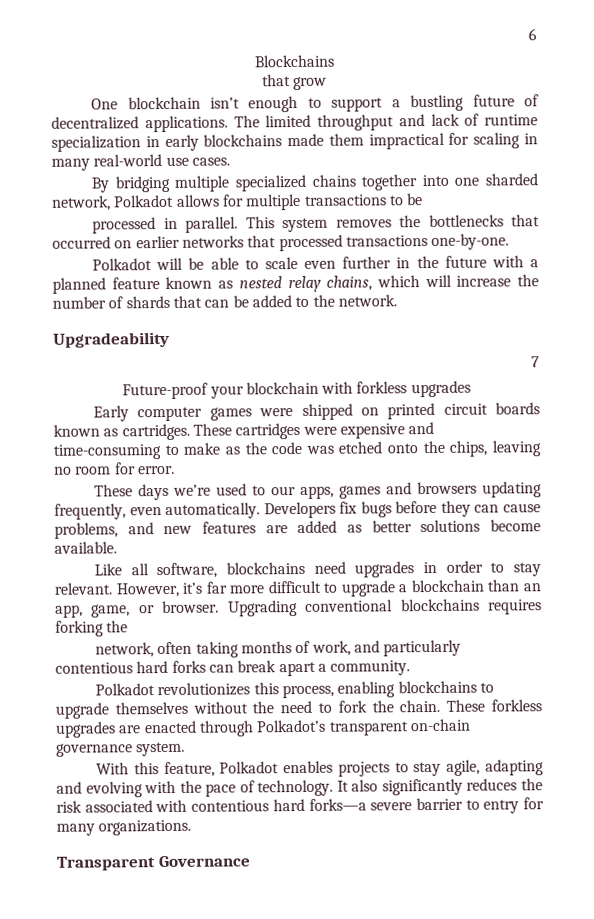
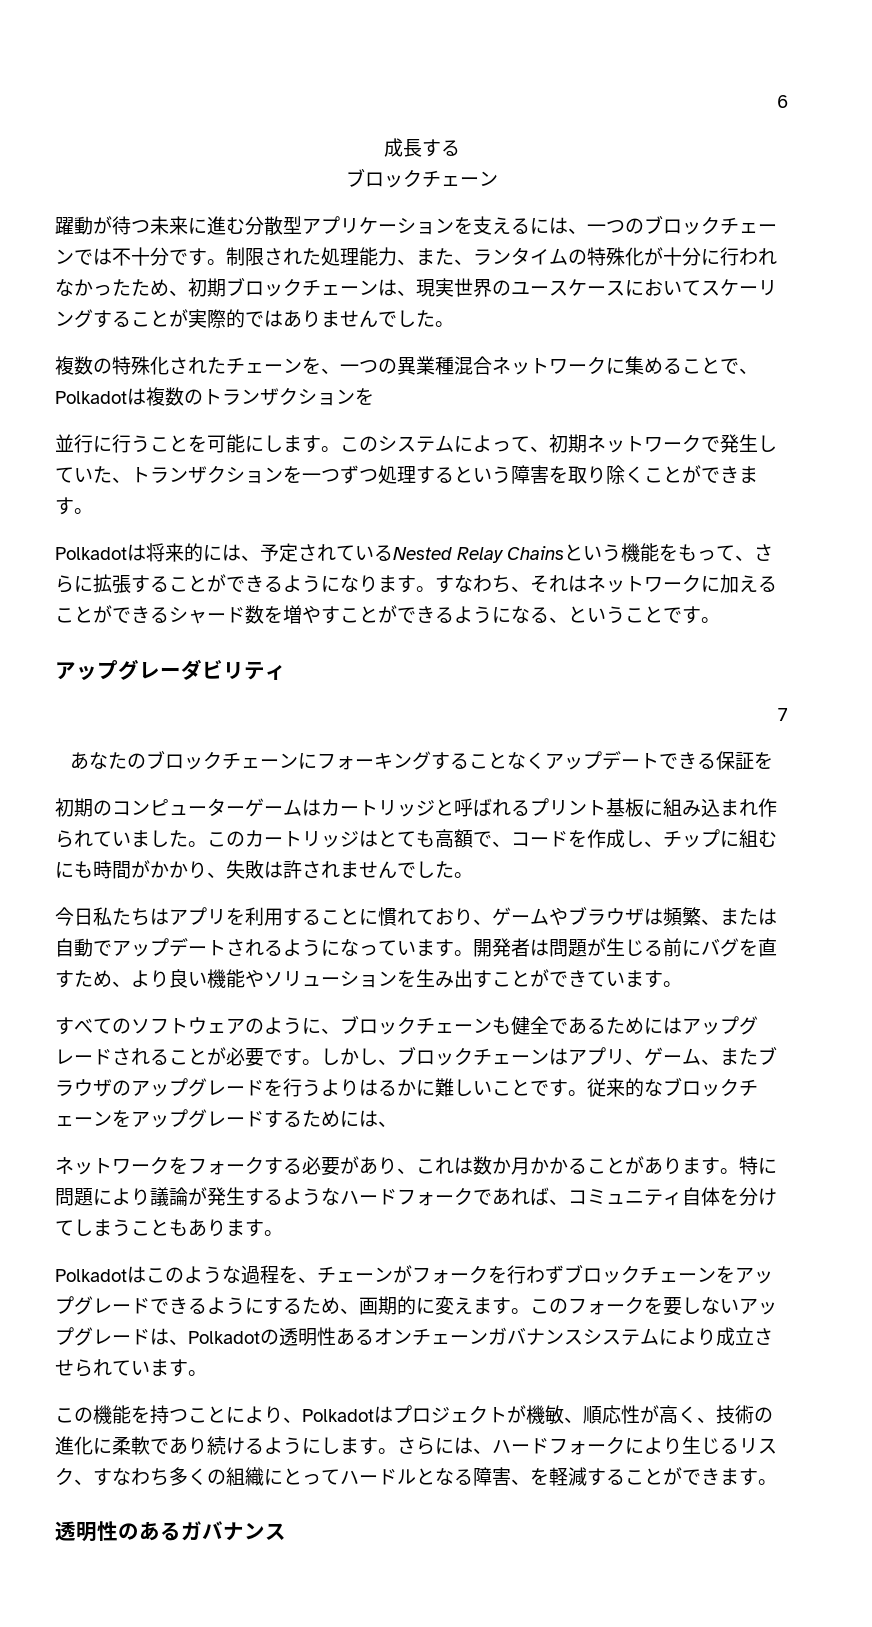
- Blockchains
- that grow
- One blockchain isn’t enough to support a bustling future of decentralized applications. The limited throughput and lack of runtime specialization in early blockchains made them impractical for scaling in many real-world use cases.
- By bridging multiple specialized chains together into one sharded network, Polkadot allows for multiple transactions to be
- processed in parallel. This system removes the bottlenecks that occurred on earlier networks that processed transactions one-by-one.
- Polkadot will be able to scale even further in the future with a planned feature known as nested relay chains, which will increase the number of shards that can be added to the network.
- Upgradeability
+ 成長する
+ ブロックチェーン
+ 躍動が待つ未来に進む分散型アプリケーションを支えるには、一つのブロックチェーンでは不十分です。制限された処理能力、また、ランタイムの特殊化が十分に行われなかったため、初期ブロックチェーンは、現実世界のユースケースにおいてスケーリングすることが実際的ではありませんでした。
+ 複数の特殊化されたチェーンを、一つの異業種混合ネットワークに集めることで、Polkadotは複数のトランザクションを
+ 並行に行うことを可能にします。このシステムによって、初期ネットワークで発生していた、トランザクションを一つずつ処理するという障害を取り除くことができます。
+ Polkadotは将来的には、予定されているNested Relay Chainsという機能をもって、さらに拡張することができるようになります。すなわち、それはネットワークに加えることができるシャード数を増やすことができるようになる、ということです。
+ アップグレーダビリティ
  7
- Future-proof your blockchain with forkless upgrades
- Early computer games were shipped on printed circuit boards known as cartridges. These cartridges were expensive and time-consuming to make as the code was etched onto the chips, leaving no room for error.
- These days we’re used to our apps, games and browsers updating frequently, even automatically. Developers fix bugs before they can cause problems, and new features are added as better solutions become available.
- Like all software, blockchains need upgrades in order to stay relevant. However, it’s far more difficult to upgrade a blockchain than an app, game, or browser. Upgrading conventional blockchains requires forking the
- network, often taking months of work, and particularly contentious hard forks can break apart a community.
- Polkadot revolutionizes this process, enabling blockchains to upgrade themselves without the need to fork the chain. These forkless upgrades are enacted through Polkadot’s transparent on-chain governance system.
- With this feature, Polkadot enables projects to stay agile, adapting and evolving with the pace of technology. It also significantly reduces the risk associated with contentious hard forks—a severe barrier to entry for many organizations.
- Transparent Governance
+ あなたのブロックチェーンにフォーキングすることなくアップデートできる保証を
+ 初期のコンピューターゲームはカートリッジと呼ばれるプリント基板に組み込まれ作られていました。このカートリッジはとても高額で、コードを作成し、チップに組むにも時間がかかり、失敗は許されませんでした。
+ 今日私たちはアプリを利用することに慣れており、ゲームやブラウザは頻繁、または自動でアップデートされるようになっています。開発者は問題が生じる前にバグを直すため、より良い機能やソリューションを生み出すことができています。
+ すべてのソフトウェアのように、ブロックチェーンも健全であるためにはアップグレードされることが必要です。しかし、ブロックチェーンはアプリ、ゲーム、またブラウザのアップグレードを行うよりはるかに難しいことです。従来的なブロックチェーンをアップグレードするためには、
+ ネットワークをフォークする必要があり、これは数か月かかることがあります。特に問題により議論が発生するようなハードフォークであれば、コミュニティ自体を分けてしまうこともあります。
+ Polkadotはこのような過程を、チェーンがフォークを行わずブロックチェーンをアップグレードできるようにするため、画期的に変えます。このフォークを要しないアップグレードは、Polkadotの透明性あるオンチェーンガバナンスシステムにより成立させられています。
+ この機能を持つことにより、Polkadotはプロジェクトが機敏、順応性が高く、技術の進化に柔軟であり続けるようにします。さらには、ハードフォークにより生じるリスク、すなわち多くの組織にとってハードルとなる障害、を軽減することができます。
+ 透明性のあるガバナンス

